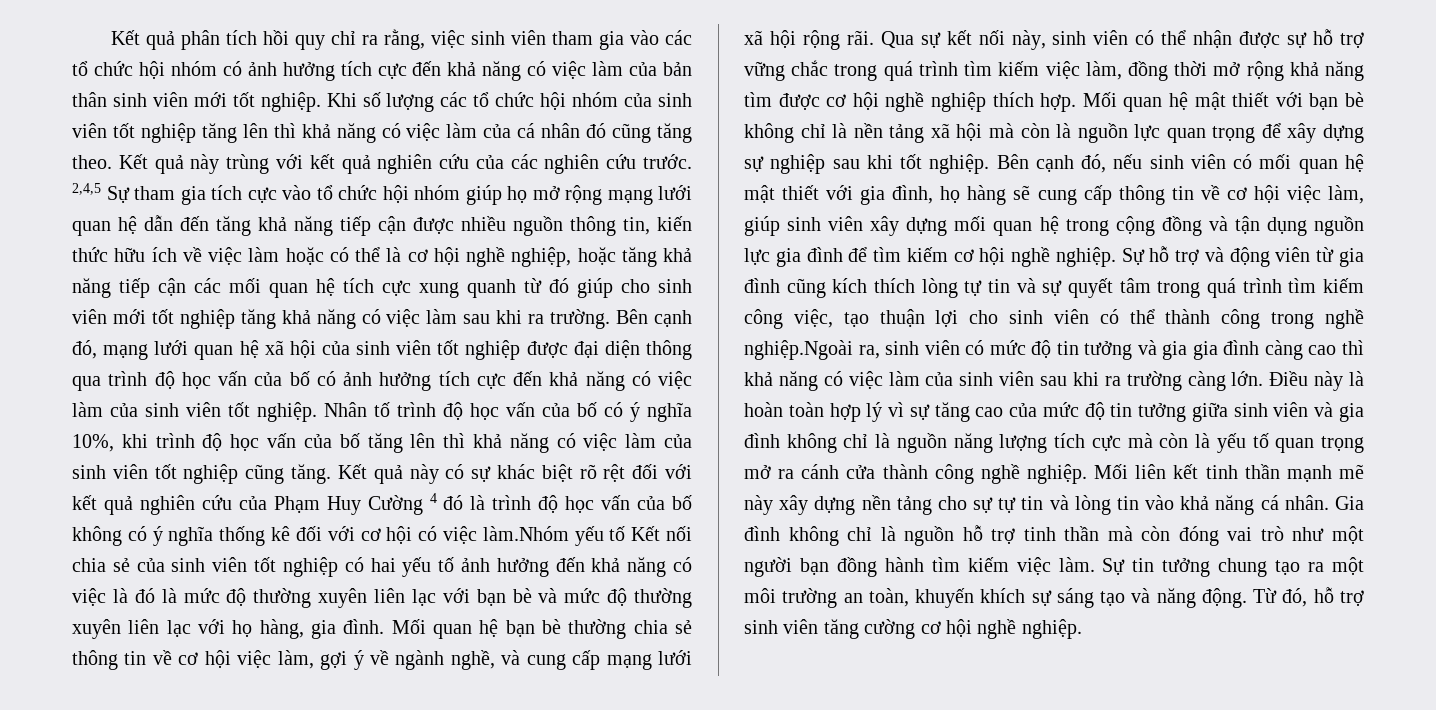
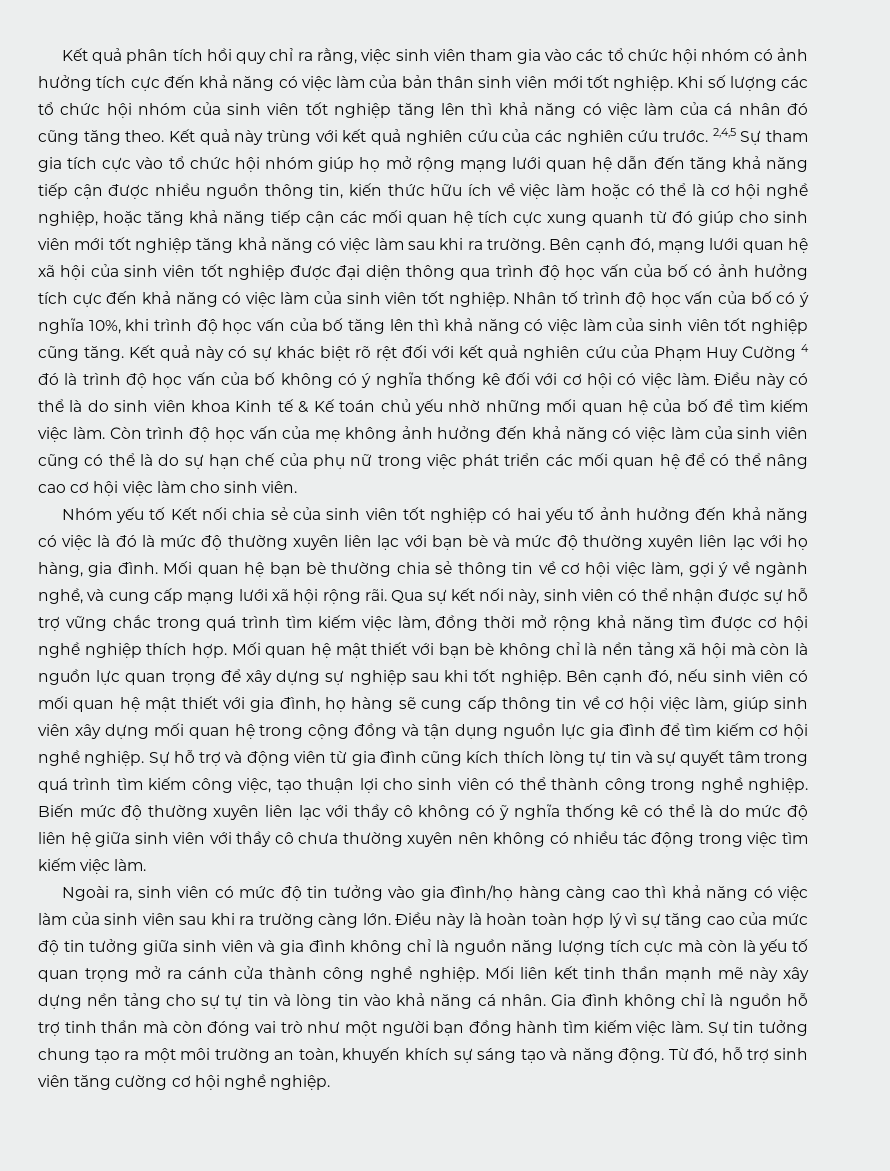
- Kết quả này có sự khác biệt rõ rệt đối với kết quả nghiên cứu của Phạm Huy Cường 4 đó là trình độ học vấn của bố không có ý nghĩa thống kê đối với cơ hội có việc làm.Nhóm yếu tố Kết nối chia sẻ của sinh viên tốt nghiệp có hai yếu tố ảnh hưởng đến khả năng có việc là đó là mức độ thường xuyên liên lạc với bạn bè và mức độ thường xuyên liên lạc với họ hàng, gia đình.
+ Kết quả này có sự khác biệt rõ rệt đối với kết quả nghiên cứu của Phạm Huy Cường 4 đó là trình độ học vấn của bố không có ý nghĩa thống kê đối với cơ hội có việc làm. Điều này có thể là do sinh viên khoa Kinh tế & Kế toán chủ yếu nhờ những mối quan hệ của bố để tìm kiếm việc làm. Còn trình độ học vấn của mẹ không ảnh hưởng đến khả năng có việc làm của sinh viên cũng có thể là do sự hạn chế của phụ nữ trong việc phát triển các mối quan hệ để có thể nâng cao cơ hội việc làm cho sinh viên.
+ Nhóm yếu tố Kết nối chia sẻ của sinh viên tốt nghiệp có hai yếu tố ảnh hưởng đến khả năng có việc là đó là mức độ thường xuyên liên lạc với bạn bè và mức độ thường xuyên liên lạc với họ hàng, gia đình.
- Sự hỗ trợ và động viên từ gia đình cũng kích thích lòng tự tin và sự quyết tâm trong quá trình tìm kiếm công việc, tạo thuận lợi cho sinh viên có thể thành công trong nghề nghiệp.Ngoài ra, sinh viên có mức độ tin tưởng và gia gia đình càng cao thì khả năng có việc làm của sinh viên sau khi ra trường càng lớn.
+ Sự hỗ trợ và động viên từ gia đình cũng kích thích lòng tự tin và sự quyết tâm trong quá trình tìm kiếm công việc, tạo thuận lợi cho sinh viên có thể thành công trong nghề nghiệp. Biến mức độ thường xuyên liên lạc với thầy cô không có ỹ nghĩa thống kê có thể là do mức độ liên hệ giữa sinh viên với thầy cô chưa thường xuyên nên không có nhiều tác động trong việc tìm kiếm việc làm.
+ Ngoài ra, sinh viên có mức độ tin tưởng vào gia đình/họ hàng càng cao thì khả năng có việc làm của sinh viên sau khi ra trường càng lớn.

